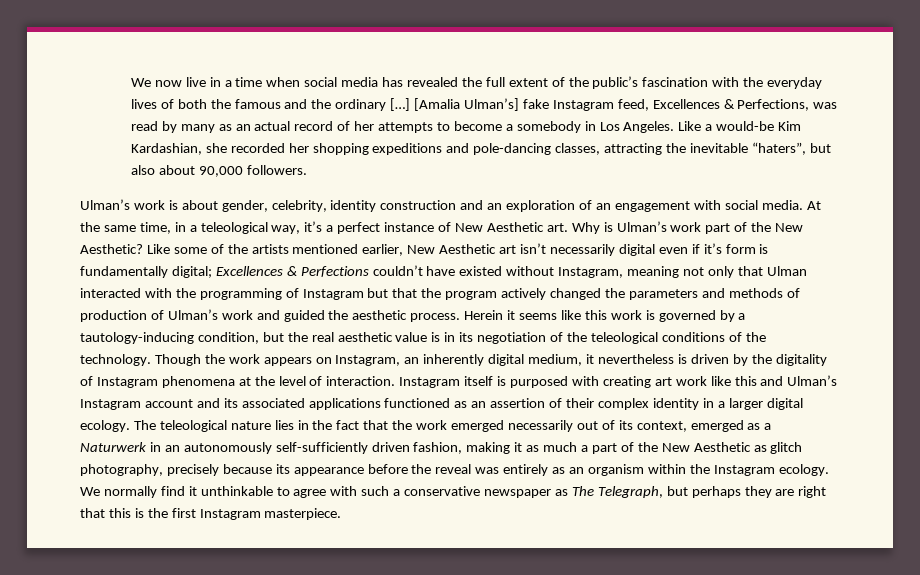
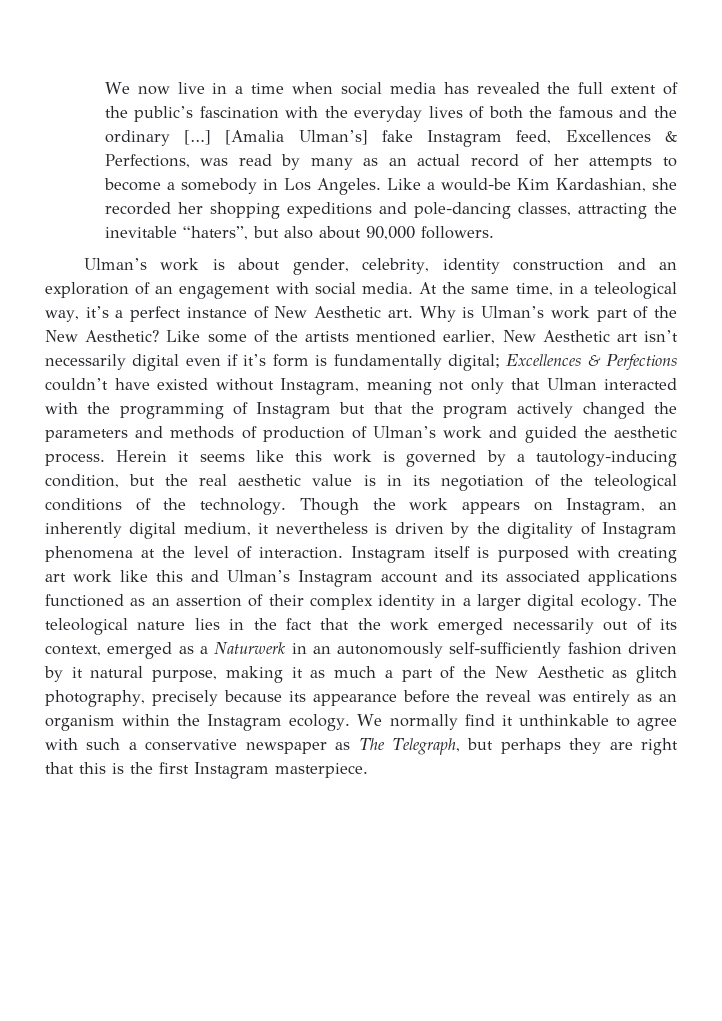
- The teleological nature lies in the fact that the work emerged necessarily out of its context, emerged as a Naturwerk in an autonomously self-sufficiently driven fashion, making it as much a part of the New Aesthetic as glitch photography, precisely because its appearance before the reveal was entirely as an organism within the Instagram ecology.
+ The teleological nature lies in the fact that the work emerged necessarily out of its context, emerged as a Naturwerk in an autonomously self-sufficiently fashion driven by it natural purpose, making it as much a part of the New Aesthetic as glitch photography, precisely because its appearance before the reveal was entirely as an organism within the Instagram ecology.

